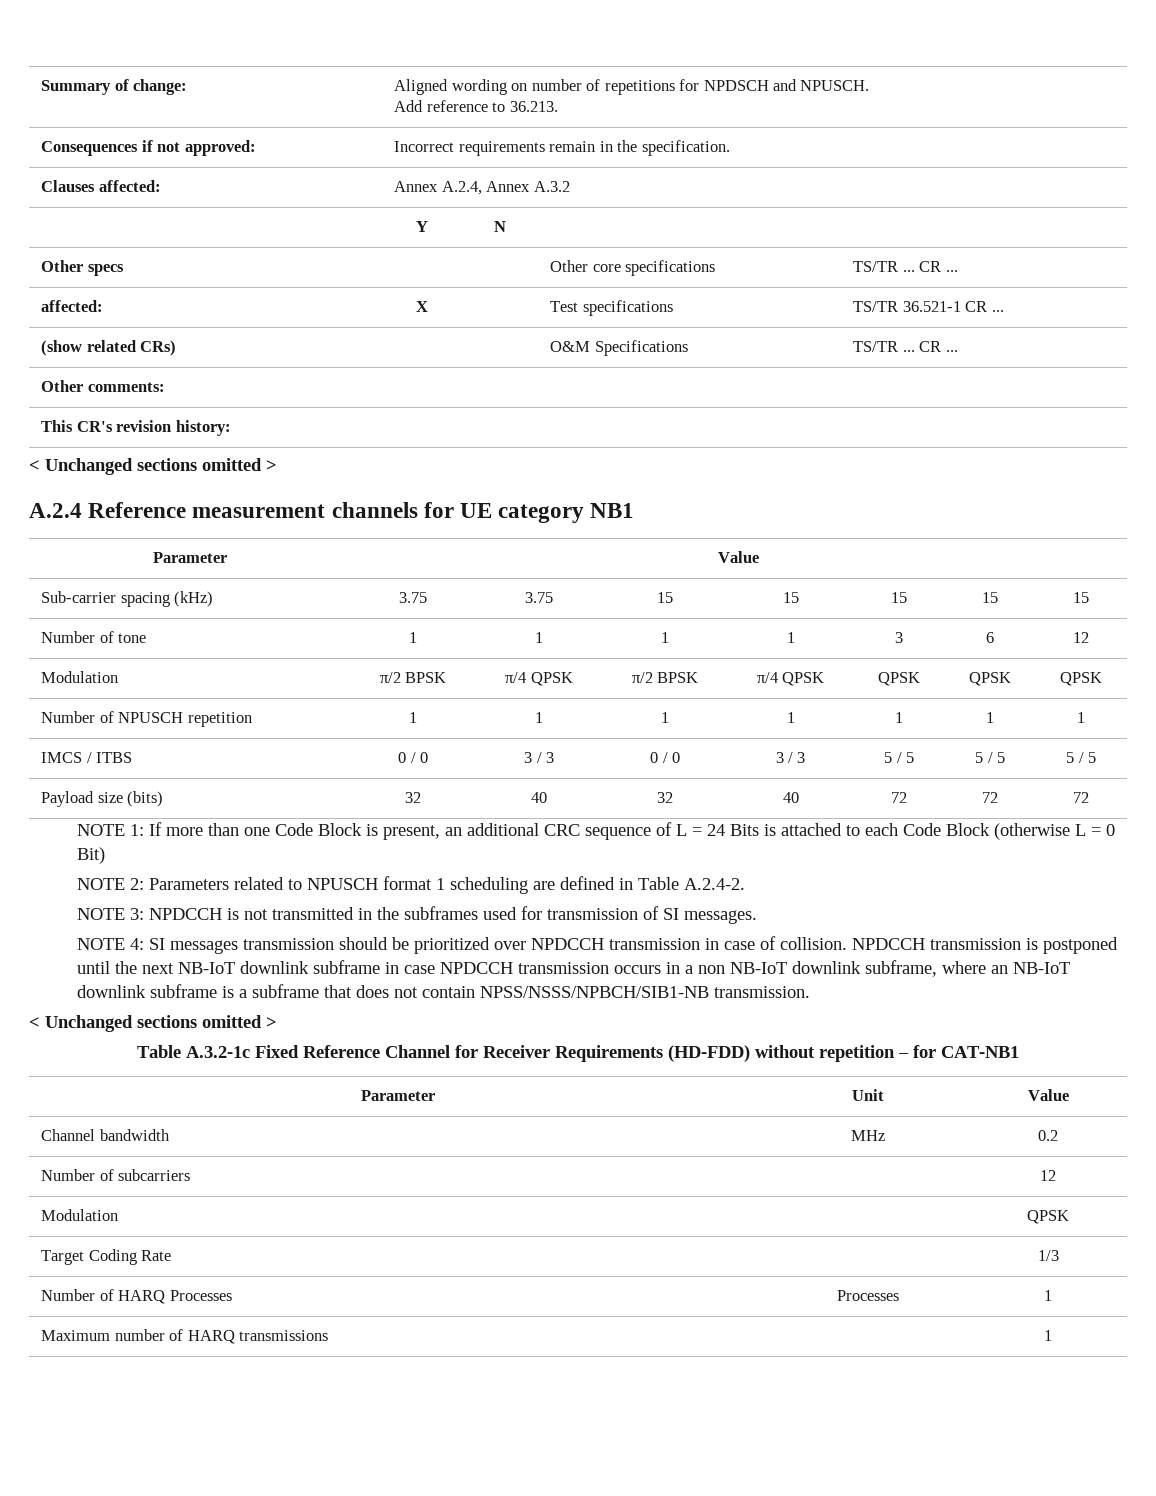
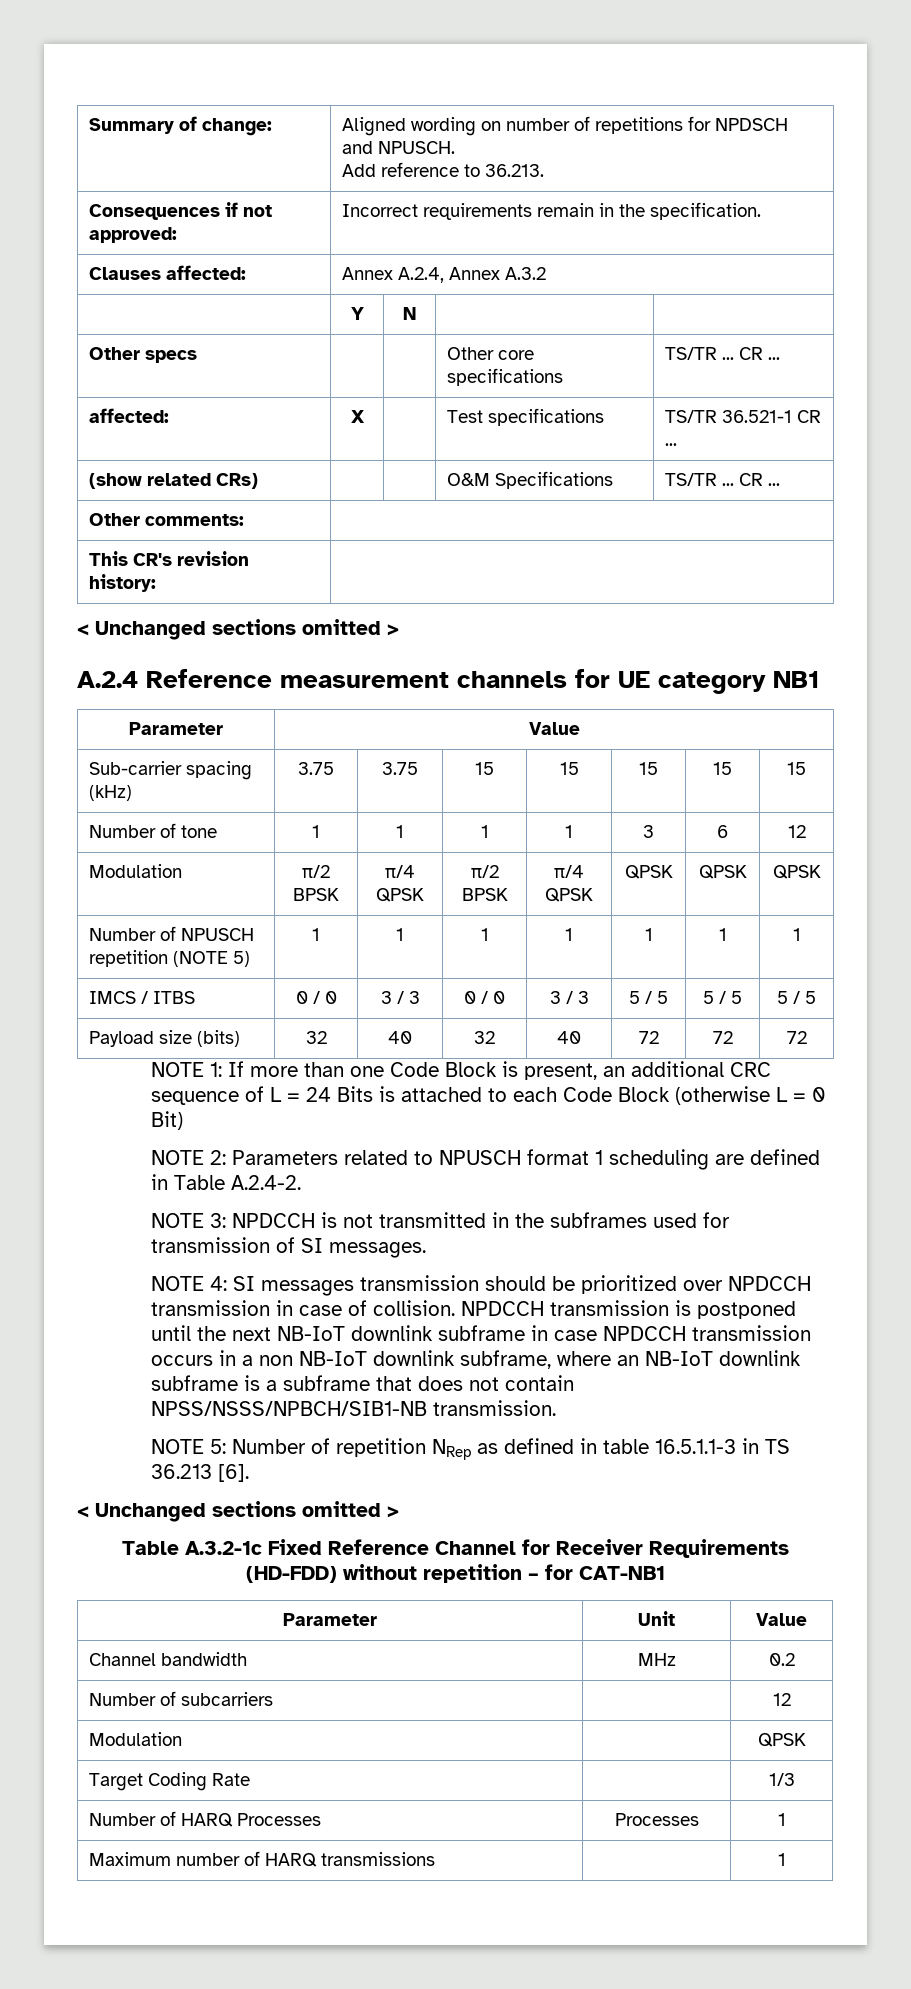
- Number of NPUSCH repetition | 1 | 1 | 1 | 1 | 1 | 1 | 1
+ Number of NPUSCH repetition (NOTE 5) | 1 | 1 | 1 | 1 | 1 | 1 | 1
+ NOTE 5: Number of repetition NRep as defined in table 16.5.1.1-3 in TS 36.213 [6].

